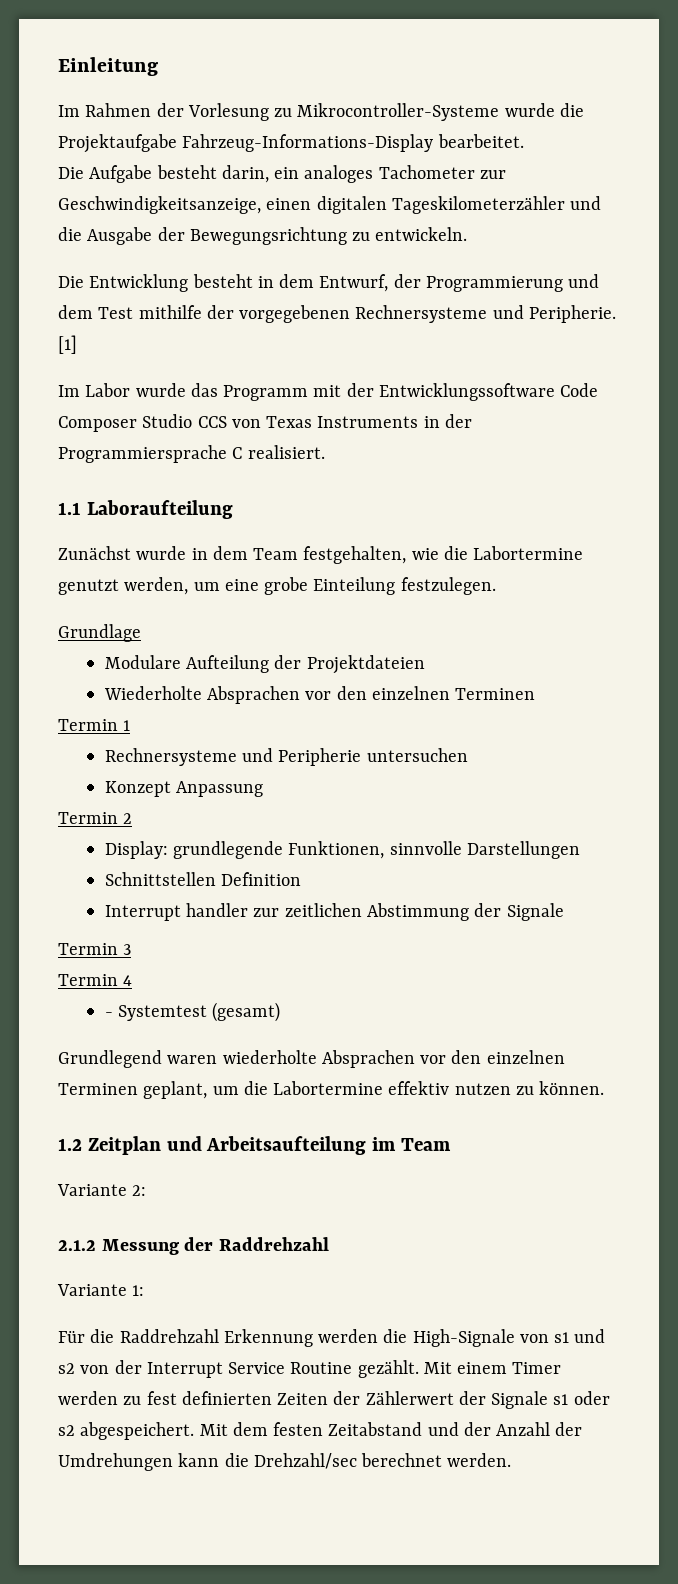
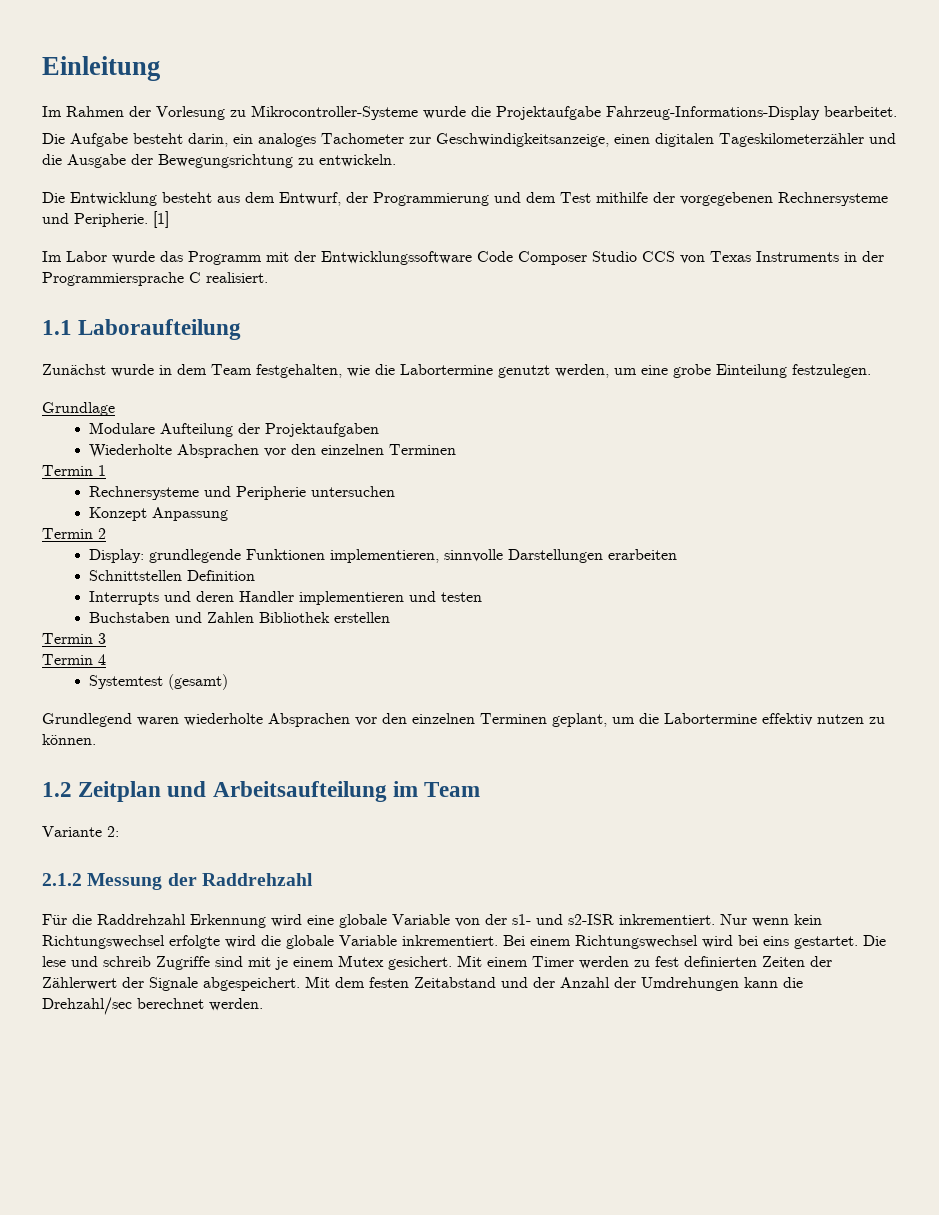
- Die Entwicklung besteht in dem Entwurf, der Programmierung und dem Test mithilfe der vorgegebenen Rechnersysteme und Peripherie.
+ Die Entwicklung besteht aus dem Entwurf, der Programmierung und dem Test mithilfe der vorgegebenen Rechnersysteme und Peripherie.
- Modulare Aufteilung der Projektdateien
+ Modulare Aufteilung der Projektaufgaben
- Display: grundlegende Funktionen, sinnvolle Darstellungen
+ Display: grundlegende Funktionen implementieren, sinnvolle Darstellungen erarbeiten
- Interrupt handler zur zeitlichen Abstimmung der Signale
+ Interrupts und deren Handler implementieren und testen
+ Buchstaben und Zahlen Bibliothek erstellen
- - Systemtest (gesamt)
+ Systemtest (gesamt)
- Variante 1:
- Für die Raddrehzahl Erkennung werden die High-Signale von s1 und s2 von der Interrupt Service Routine gezählt.
+ Für die Raddrehzahl Erkennung wird eine globale Variable von der s1- und s2-ISR inkrementiert. Nur wenn kein Richtungswechsel erfolgte wird die globale Variable inkrementiert. Bei einem Richtungswechsel wird bei eins gestartet. Die lese und schreib Zugriffe sind mit je einem Mutex gesichert.
- Mit einem Timer werden zu fest definierten Zeiten der Zählerwert der Signale s1 oder s2 abgespeichert.
+ Mit einem Timer werden zu fest definierten Zeiten der Zählerwert der Signale abgespeichert.

